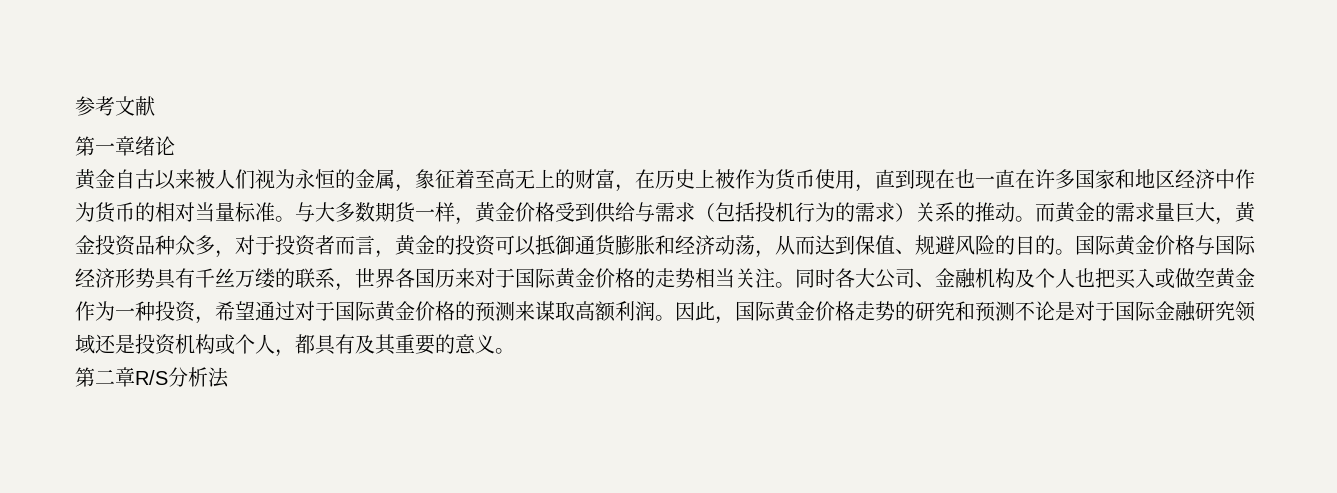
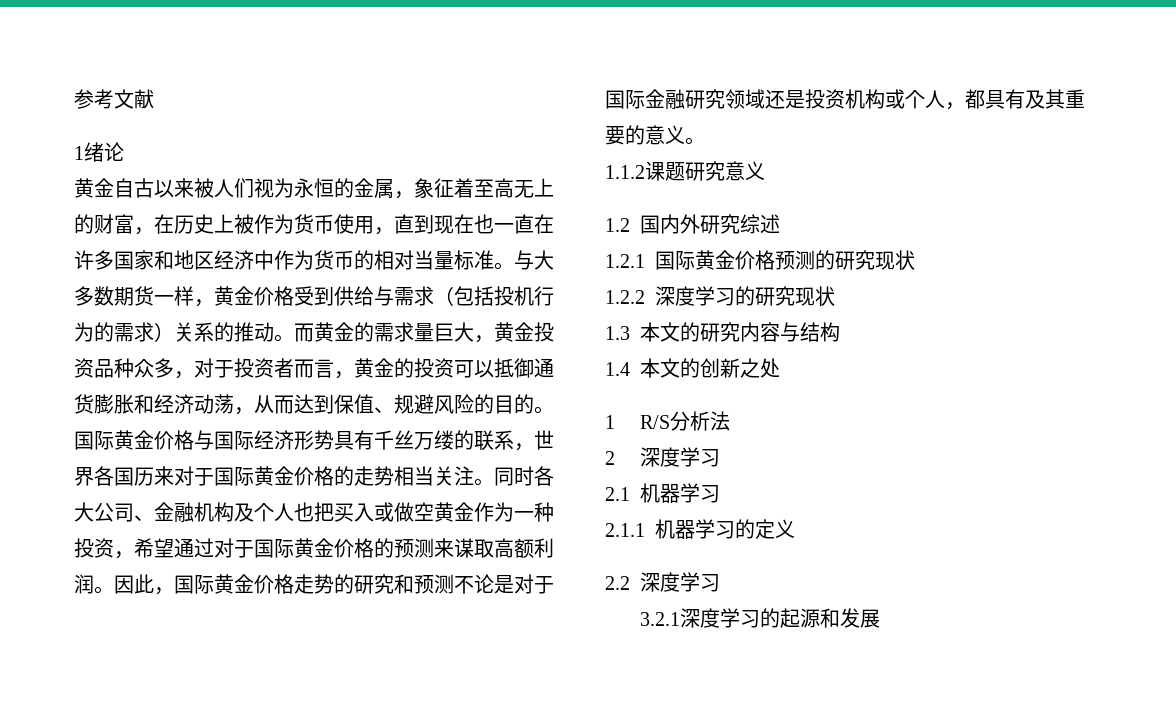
- 第一章绪论
+ 1绪论
- 第二章R/S分析法
+ 1.1.2课题研究意义
+ 1.2国内外研究综述
+ 1.2.1国际黄金价格预测的研究现状
+ 1.2.2深度学习的研究现状
+ 1.3本文的研究内容与结构
+ 1.4本文的创新之处
+ 1 R/S分析法
+ 2深度学习
+ 2.1机器学习
+ 2.1.1机器学习的定义
+ 2.2深度学习
+ 3.2.1深度学习的起源和发展

